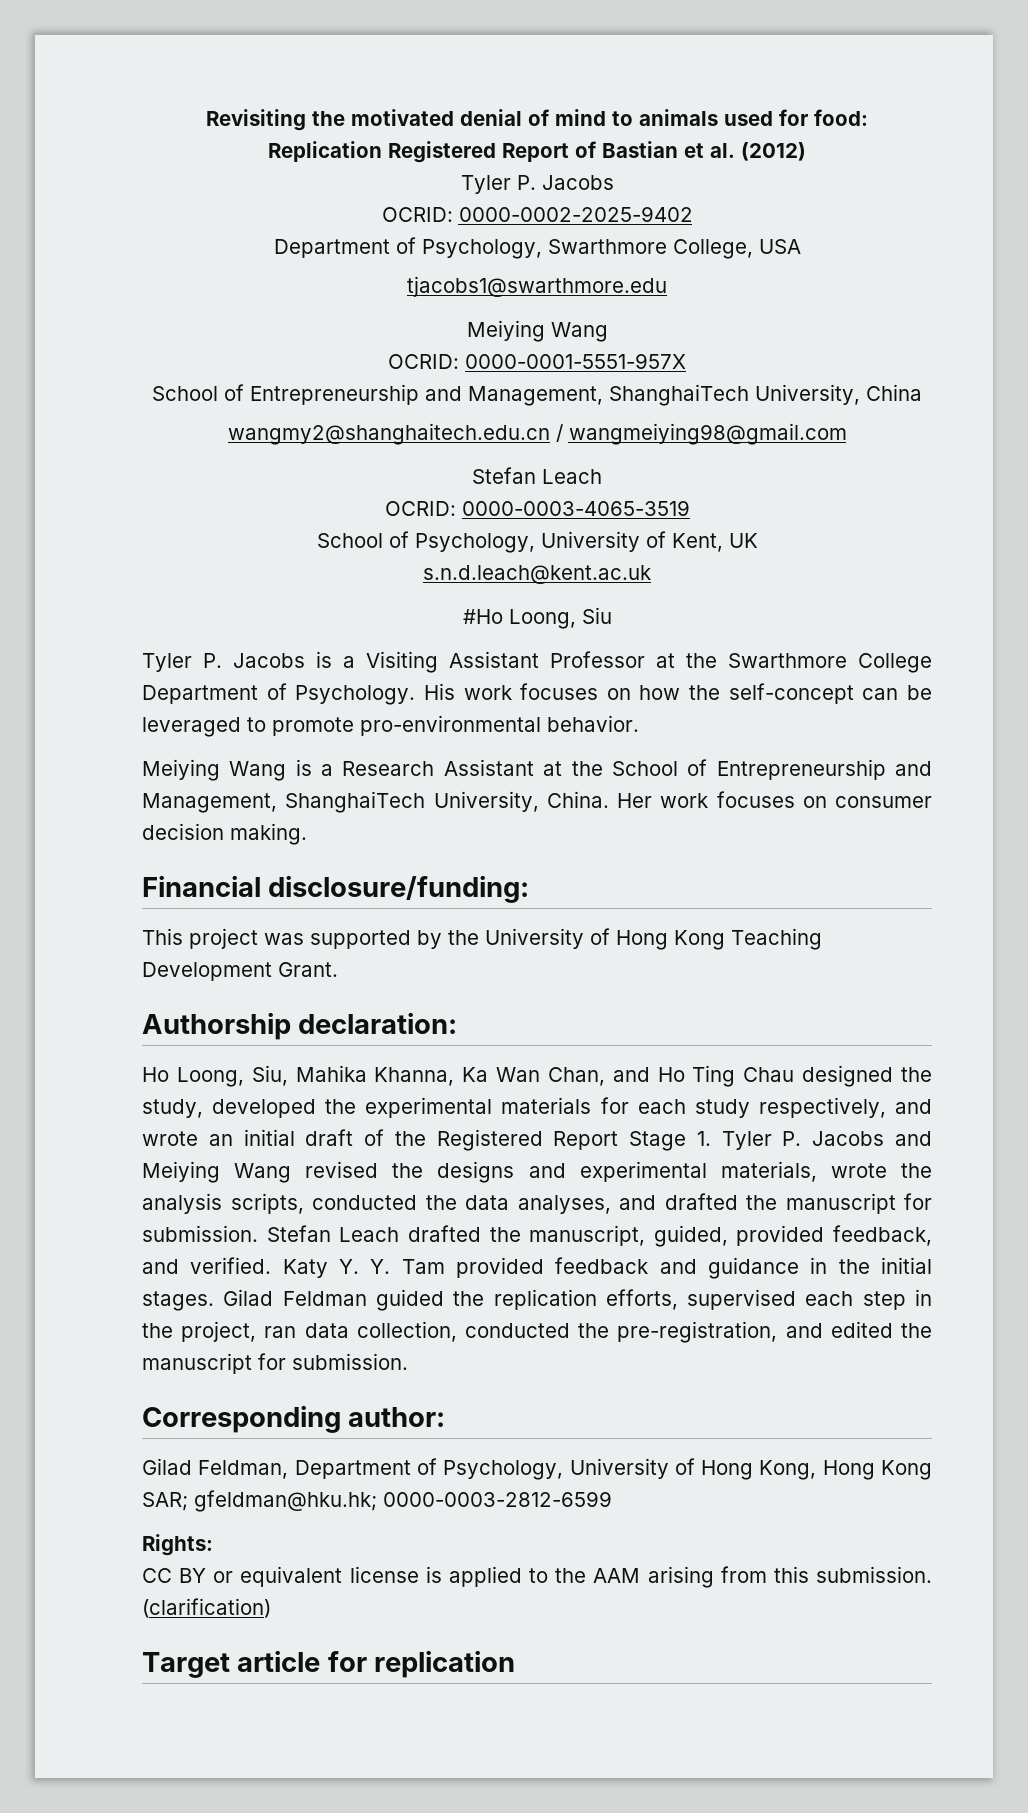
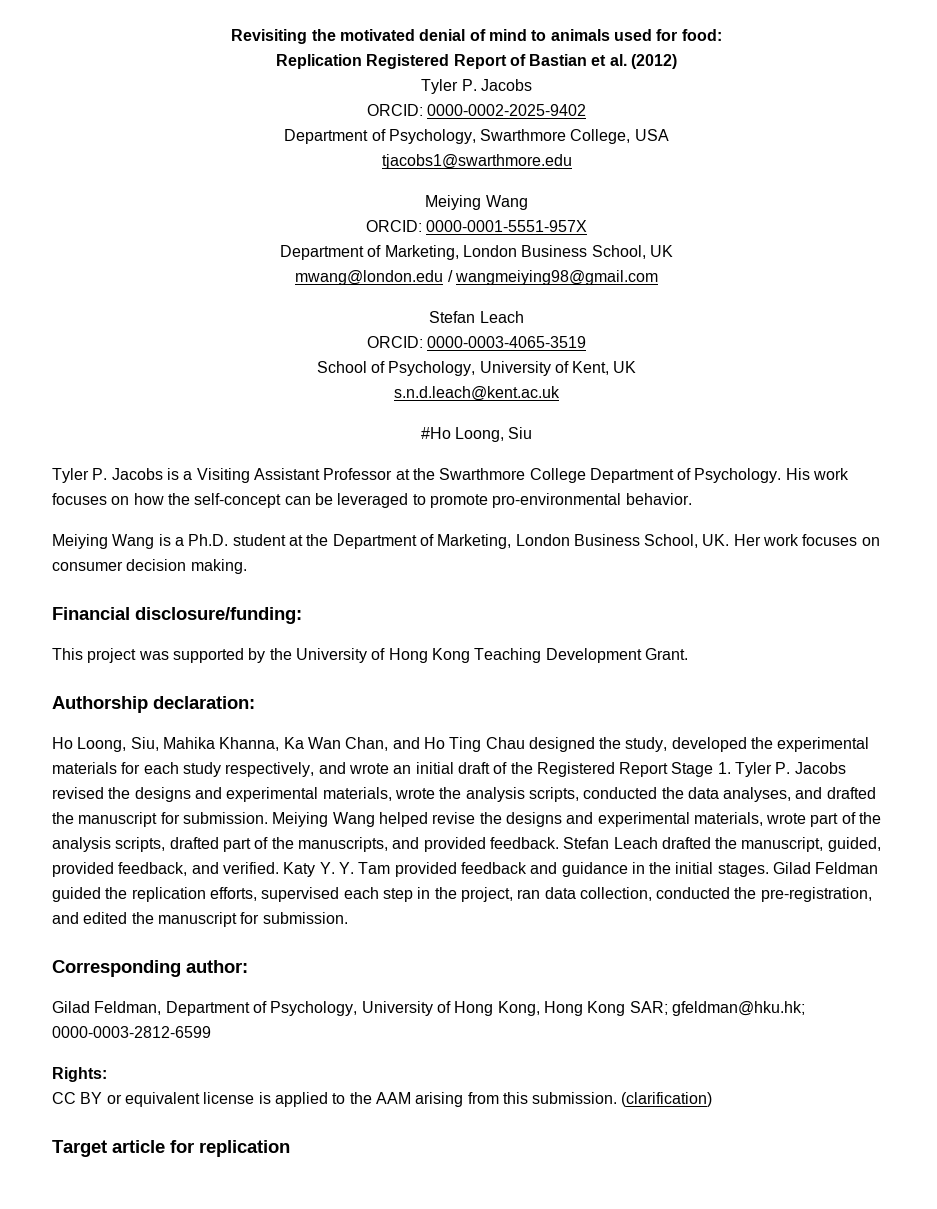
- OCRID: 0000-0002-2025-9402
+ ORCID: 0000-0002-2025-9402
- OCRID: 0000-0001-5551-957X
+ ORCID: 0000-0001-5551-957X
- School of Entrepreneurship and Management, ShanghaiTech University, China
- wangmy2@shanghaitech.edu.cn / wangmeiying98@gmail.com
+ Department of Marketing, London Business School, UK
+ mwang@london.edu / wangmeiying98@gmail.com
- OCRID: 0000-0003-4065-3519
+ ORCID: 0000-0003-4065-3519
- Meiying Wang is a Research Assistant at the School of Entrepreneurship and Management, ShanghaiTech University, China. Her work focuses on consumer decision making.
+ Meiying Wang is a Ph.D. student at the Department of Marketing, London Business School, UK. Her work focuses on consumer decision making.
- Ho Loong, Siu, Mahika Khanna, Ka Wan Chan, and Ho Ting Chau designed the study, developed the experimental materials for each study respectively, and wrote an initial draft of the Registered Report Stage 1. Tyler P. Jacobs and Meiying Wang revised the designs and experimental materials, wrote the analysis scripts, conducted the data analyses, and drafted the manuscript for submission.
+ Ho Loong, Siu, Mahika Khanna, Ka Wan Chan, and Ho Ting Chau designed the study, developed the experimental materials for each study respectively, and wrote an initial draft of the Registered Report Stage 1. Tyler P. Jacobs revised the designs and experimental materials, wrote the analysis scripts, conducted the data analyses, and drafted the manuscript for submission.
+ Meiying Wang helped revise the designs and experimental materials, wrote part of the analysis scripts, drafted part of the manuscripts, and provided feedback.

